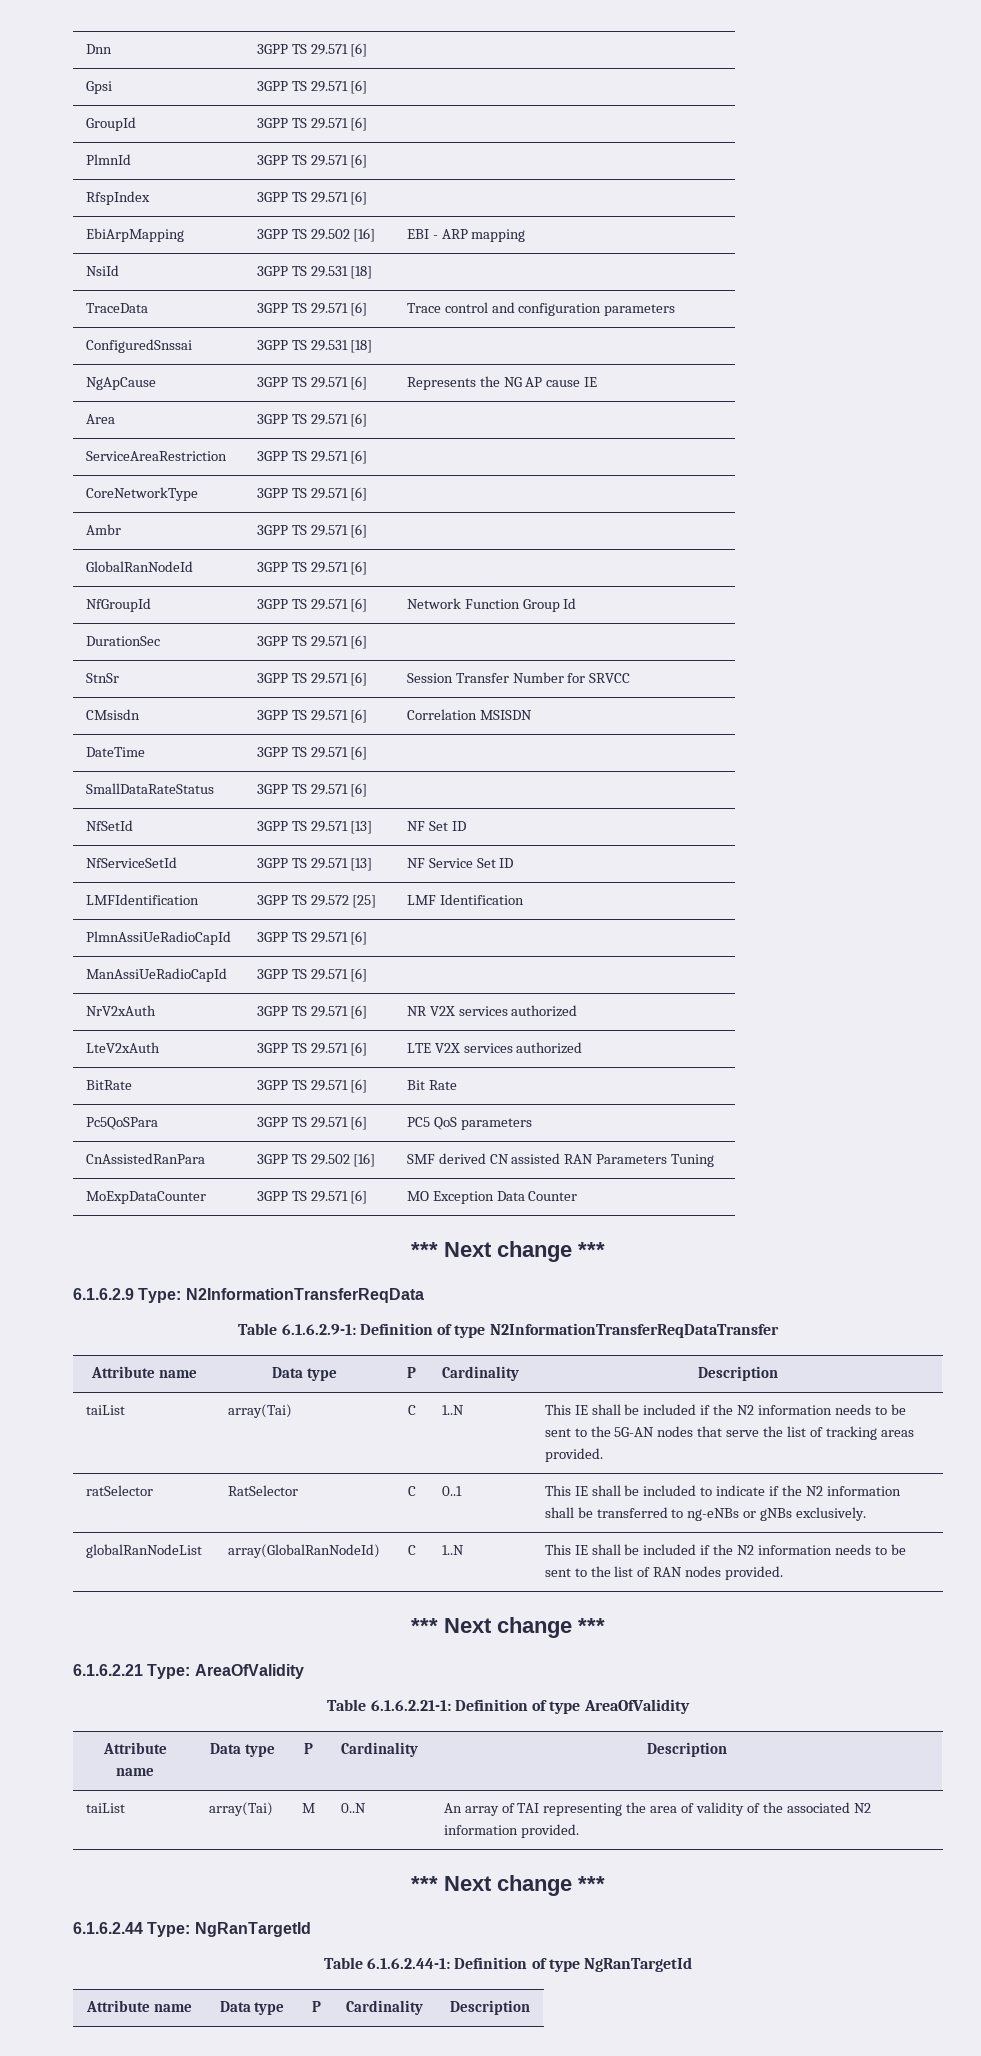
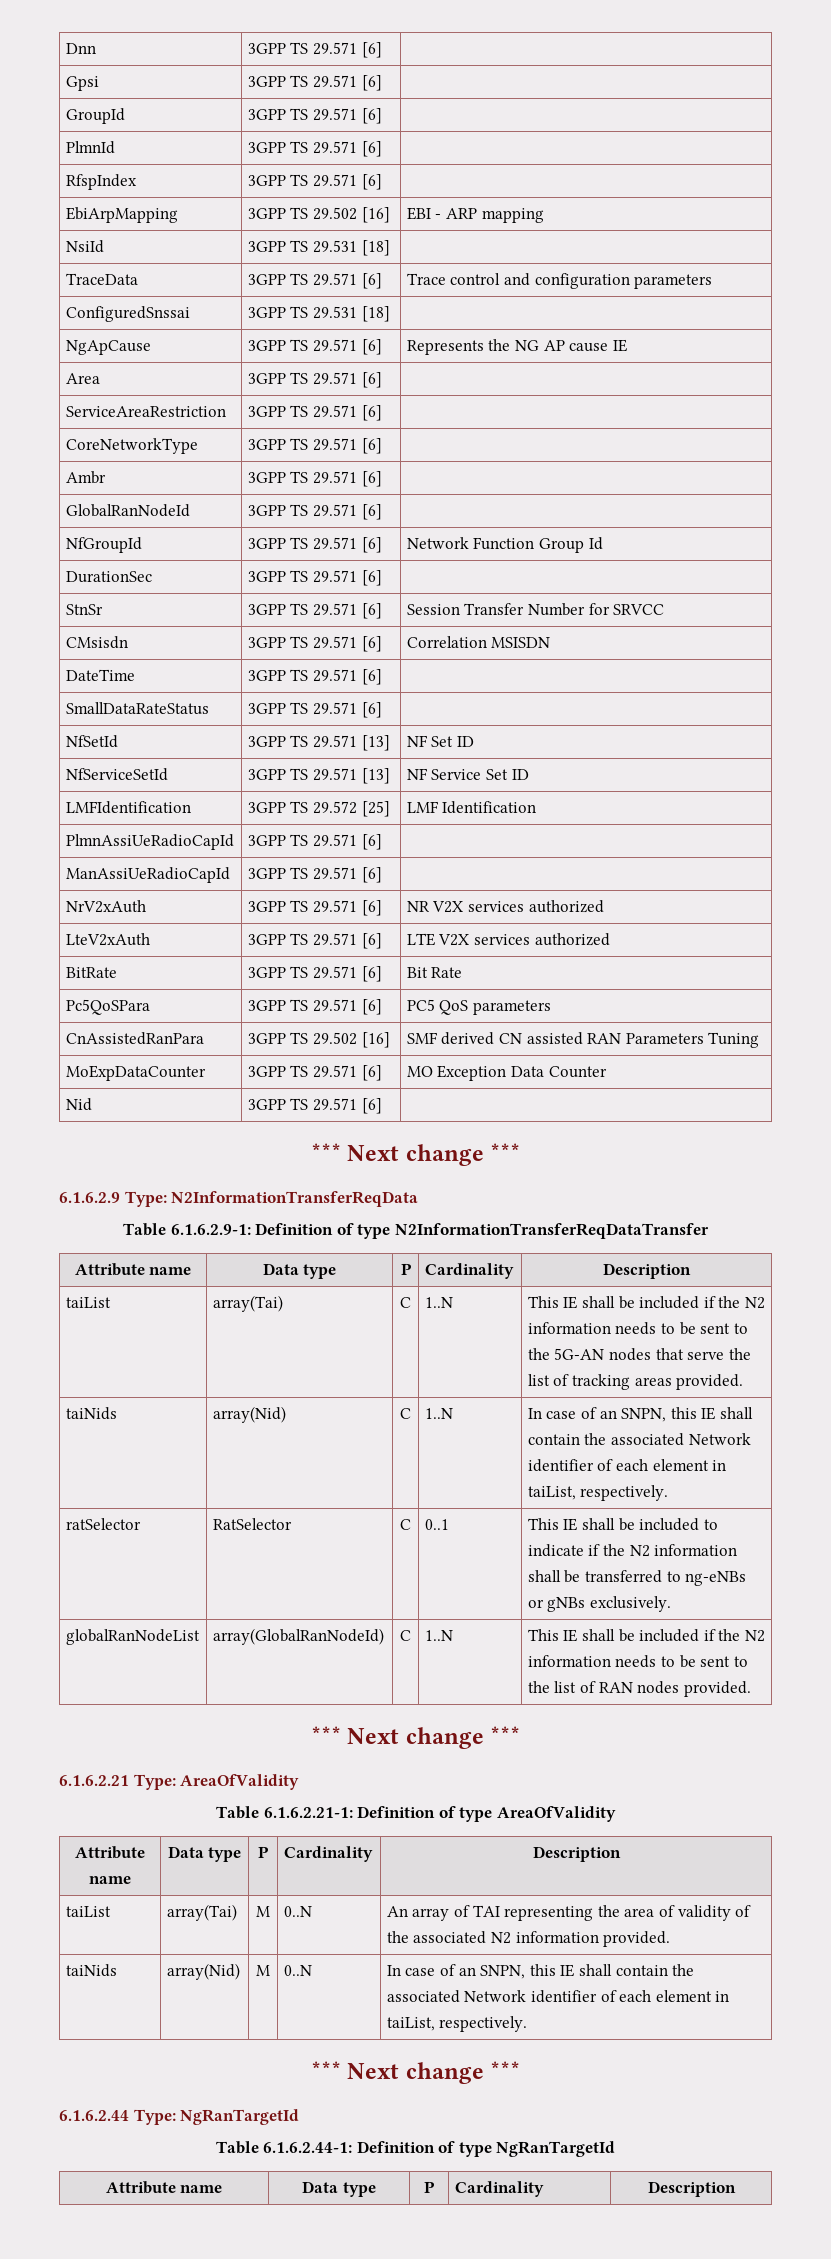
+ Nid | 3GPP TS 29.571 [6] |
+ taiNids | array(Nid) | C | 1..N | In case of an SNPN, this IE shall contain the associated Network identifier of each element in taiList, respectively.
+ taiNids | array(Nid) | M | 0..N | In case of an SNPN, this IE shall contain the associated Network identifier of each element in taiList, respectively.

